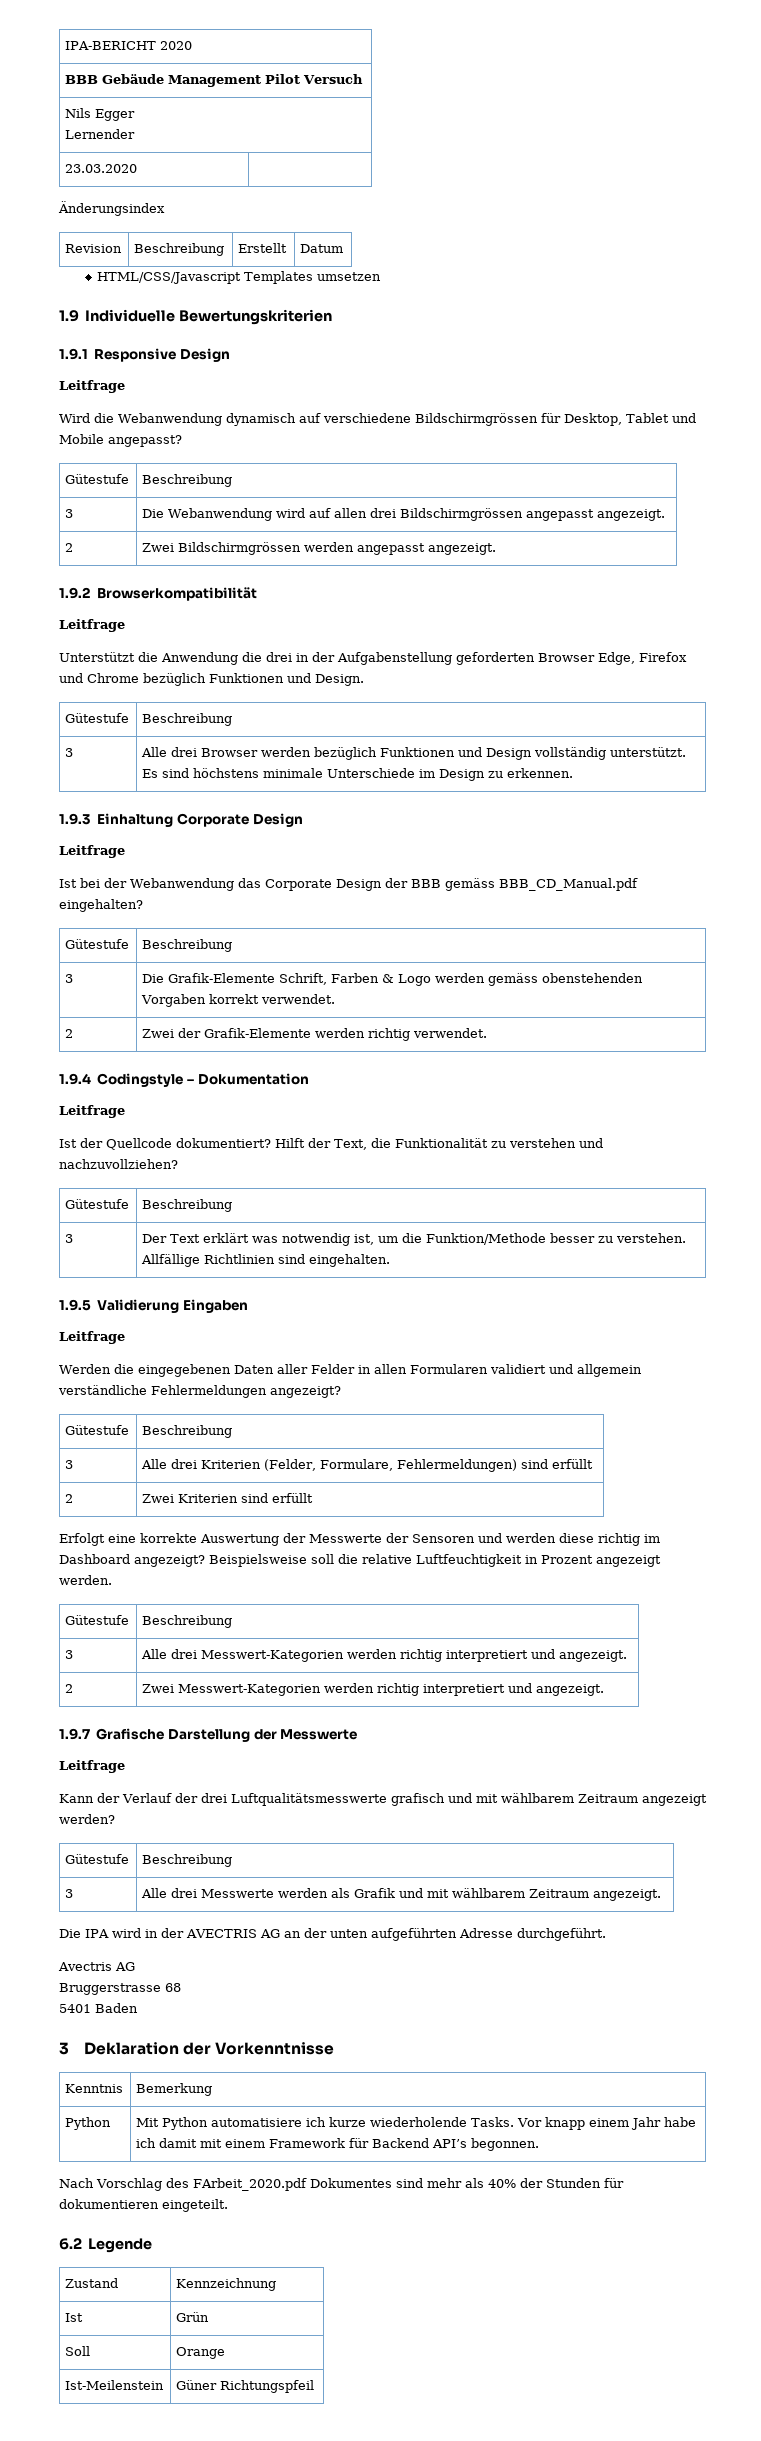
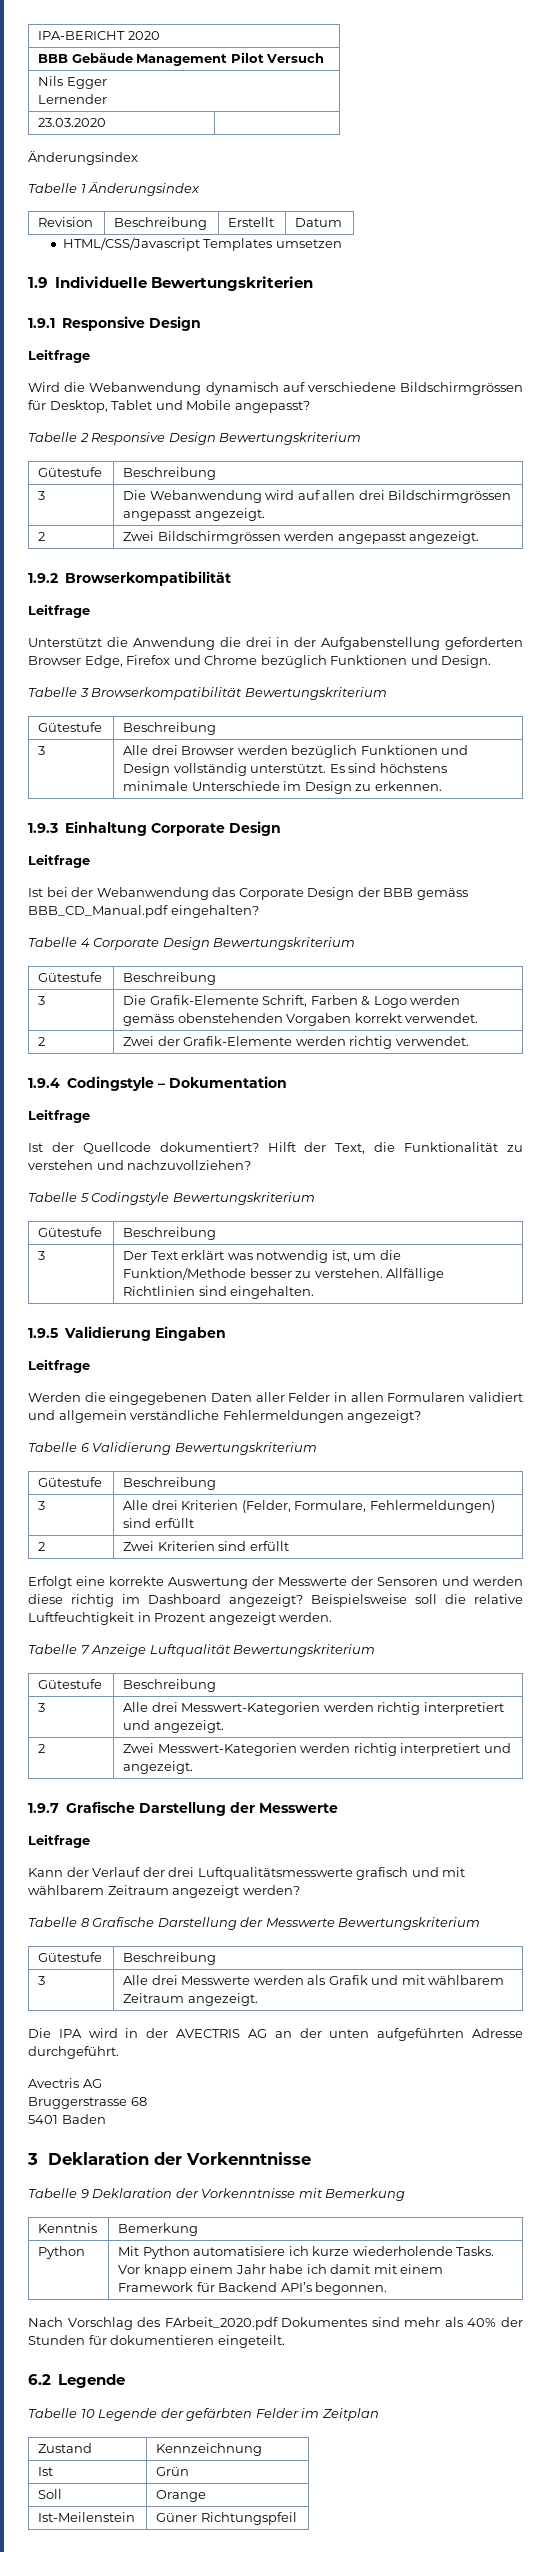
+ Tabelle 1 Änderungsindex
+ Tabelle 2 Responsive Design Bewertungskriterium
+ Tabelle 3 Browserkompatibilität Bewertungskriterium
+ Tabelle 4 Corporate Design Bewertungskriterium
+ Tabelle 5 Codingstyle Bewertungskriterium
+ Tabelle 6 Validierung Bewertungskriterium
+ Tabelle 7 Anzeige Luftqualität Bewertungskriterium
+ Tabelle 8 Grafische Darstellung der Messwerte Bewertungskriterium
+ Tabelle 9 Deklaration der Vorkenntnisse mit Bemerkung
+ Tabelle 10 Legende der gefärbten Felder im Zeitplan

